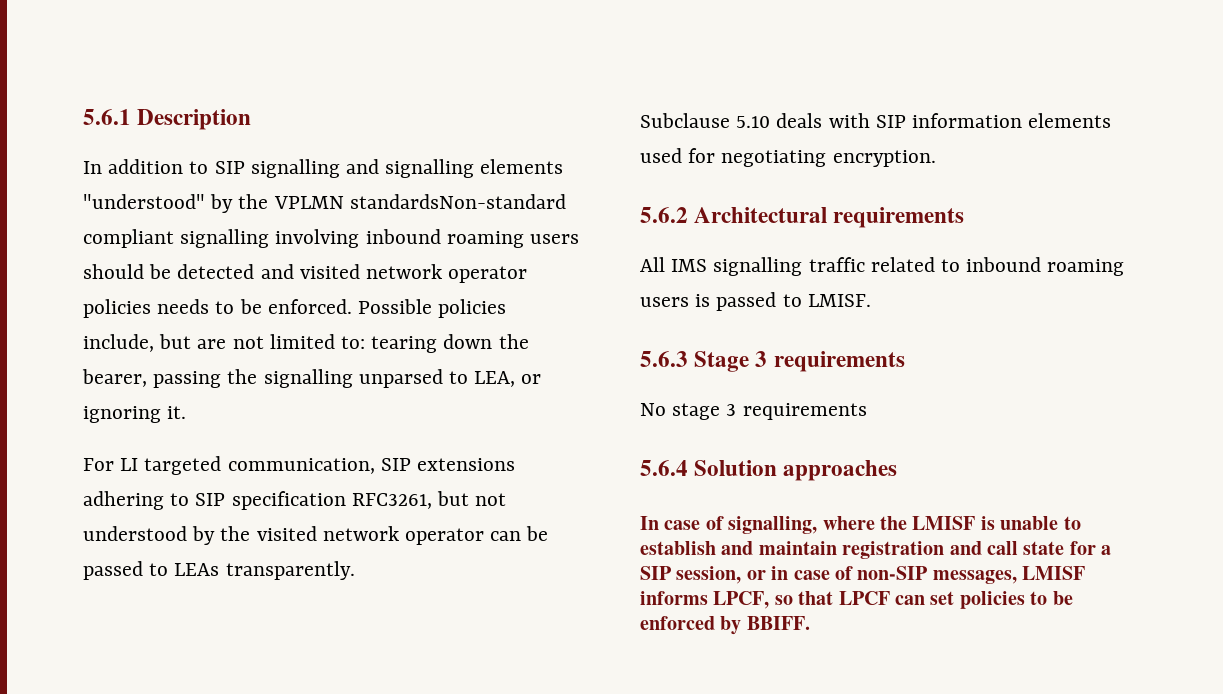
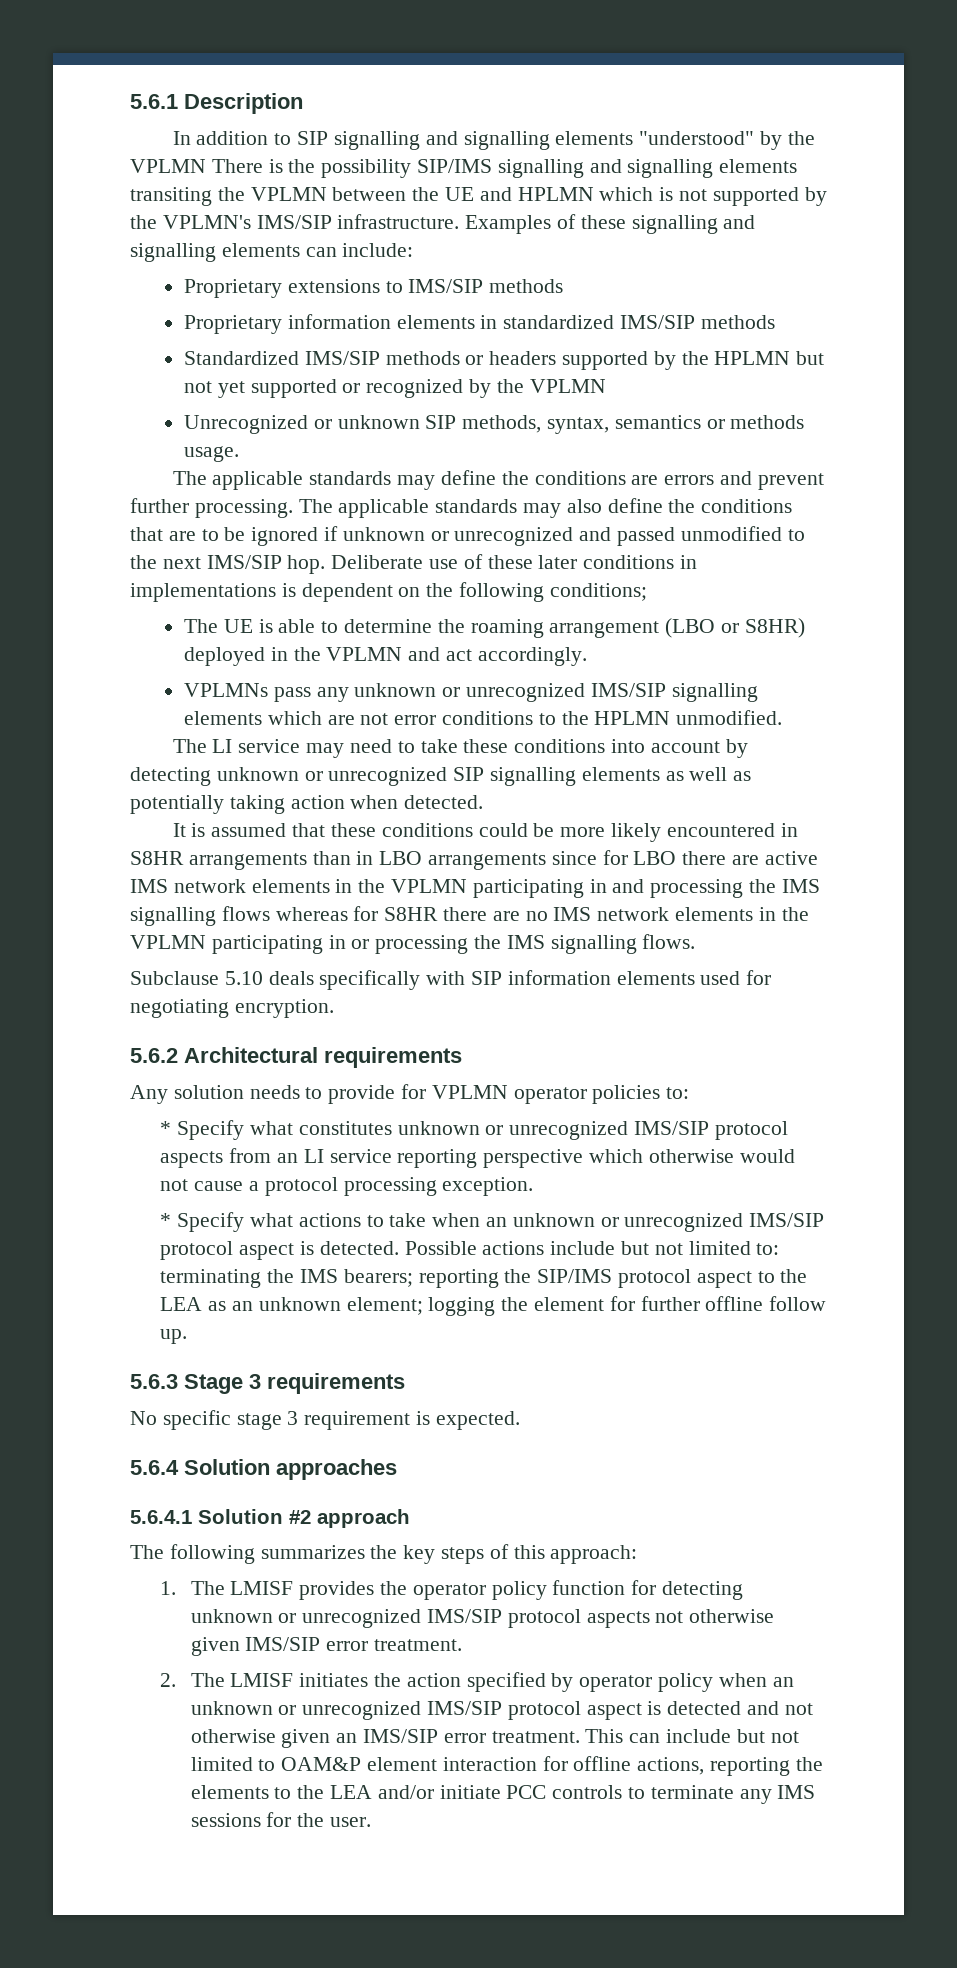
- In addition to SIP signalling and signalling elements "understood" by the VPLMN standardsNon-standard compliant signalling involving inbound roaming users should be detected and visited network operator policies needs to be enforced. Possible policies include, but are not limited to: tearing down the bearer, passing the signalling unparsed to LEA, or ignoring it.
- For LI targeted communication, SIP extensions adhering to SIP specification RFC3261, but not understood by the visited network operator can be passed to LEAs transparently.
+ In addition to SIP signalling and signalling elements "understood" by the VPLMN There is the possibility SIP/IMS signalling and signalling elements transiting the VPLMN between the UE and HPLMN which is not supported by the VPLMN's IMS/SIP infrastructure. Examples of these signalling and signalling elements can include:
+ Proprietary extensions to IMS/SIP methods
+ Proprietary information elements in standardized IMS/SIP methods
+ Standardized IMS/SIP methods or headers supported by the HPLMN but not yet supported or recognized by the VPLMN
+ Unrecognized or unknown SIP methods, syntax, semantics or methods usage.
+ The applicable standards may define the conditions are errors and prevent further processing. The applicable standards may also define the conditions that are to be ignored if unknown or unrecognized and passed unmodified to the next IMS/SIP hop. Deliberate use of these later conditions in implementations is dependent on the following conditions;
+ The UE is able to determine the roaming arrangement (LBO or S8HR) deployed in the VPLMN and act accordingly.
+ VPLMNs pass any unknown or unrecognized IMS/SIP signalling elements which are not error conditions to the HPLMN unmodified.
+ The LI service may need to take these conditions into account by detecting unknown or unrecognized SIP signalling elements as well as potentially taking action when detected.
+ It is assumed that these conditions could be more likely encountered in S8HR arrangements than in LBO arrangements since for LBO there are active IMS network elements in the VPLMN participating in and processing the IMS signalling flows whereas for S8HR there are no IMS network elements in the VPLMN participating in or processing the IMS signalling flows.
- Subclause 5.10 deals with SIP information elements used for negotiating encryption.
+ Subclause 5.10 deals specifically with SIP information elements used for negotiating encryption.
- All IMS signalling traffic related to inbound roaming users is passed to LMISF.
+ Any solution needs to provide for VPLMN operator policies to:
+ * Specify what constitutes unknown or unrecognized IMS/SIP protocol aspects from an LI service reporting perspective which otherwise would not cause a protocol processing exception.
+ * Specify what actions to take when an unknown or unrecognized IMS/SIP protocol aspect is detected. Possible actions include but not limited to: terminating the IMS bearers; reporting the SIP/IMS protocol aspect to the LEA as an unknown element; logging the element for further offline follow up.
- No stage 3 requirements
+ No specific stage 3 requirement is expected.
- In case of signalling, where the LMISF is unable to establish and maintain registration and call state for a SIP session, or in case of non-SIP messages, LMISF informs LPCF, so that LPCF can set policies to be enforced by BBIFF.
+ 5.6.4.1 Solution #2 approach
+ The following summarizes the key steps of this approach:
+ 1. The LMISF provides the operator policy function for detecting unknown or unrecognized IMS/SIP protocol aspects not otherwise given IMS/SIP error treatment.
+ 2. The LMISF initiates the action specified by operator policy when an unknown or unrecognized IMS/SIP protocol aspect is detected and not otherwise given an IMS/SIP error treatment. This can include but not limited to OAM&P element interaction for offline actions, reporting the elements to the LEA and/or initiate PCC controls to terminate any IMS sessions for the user.

